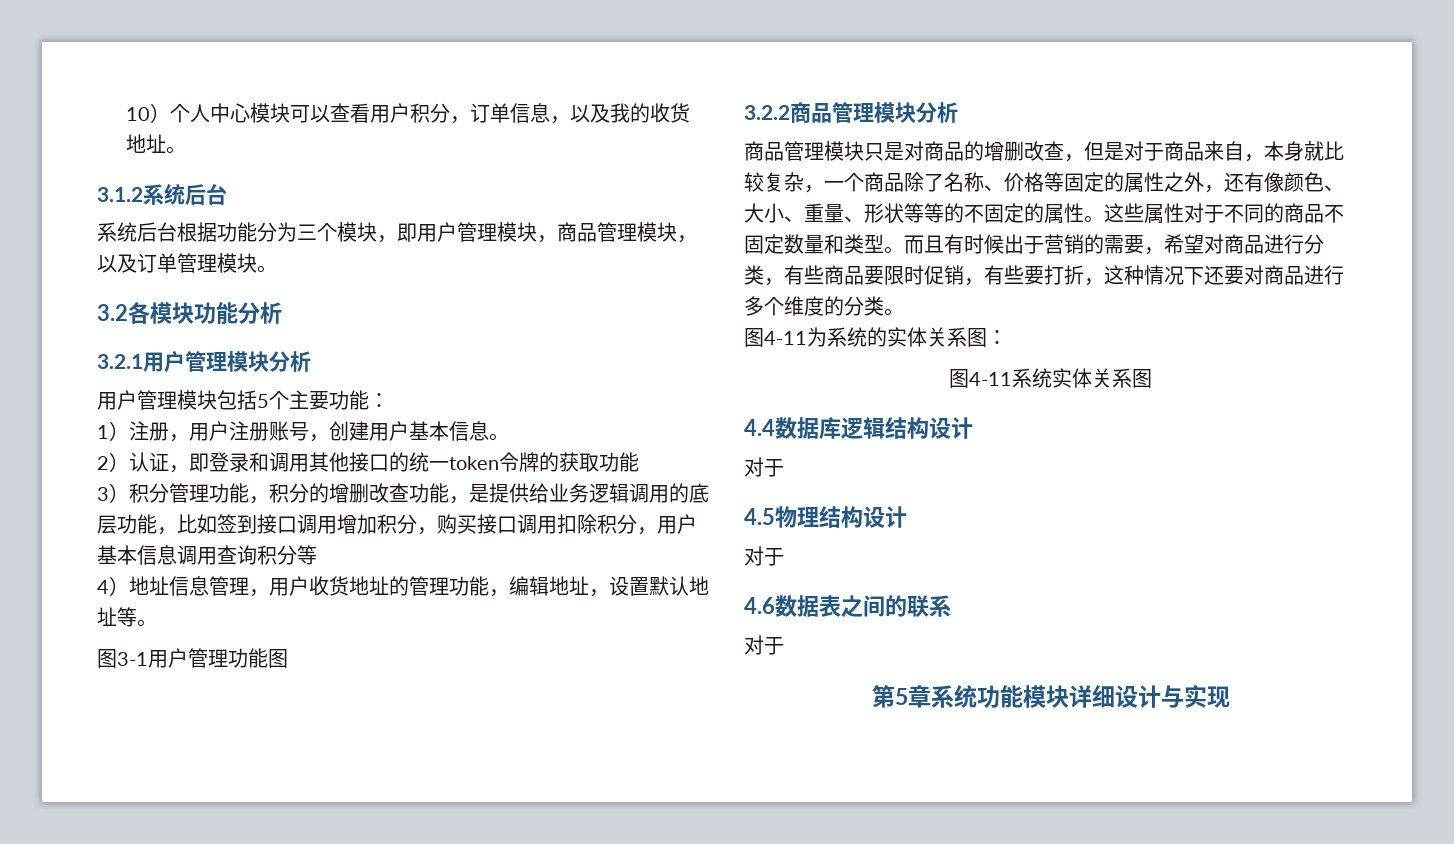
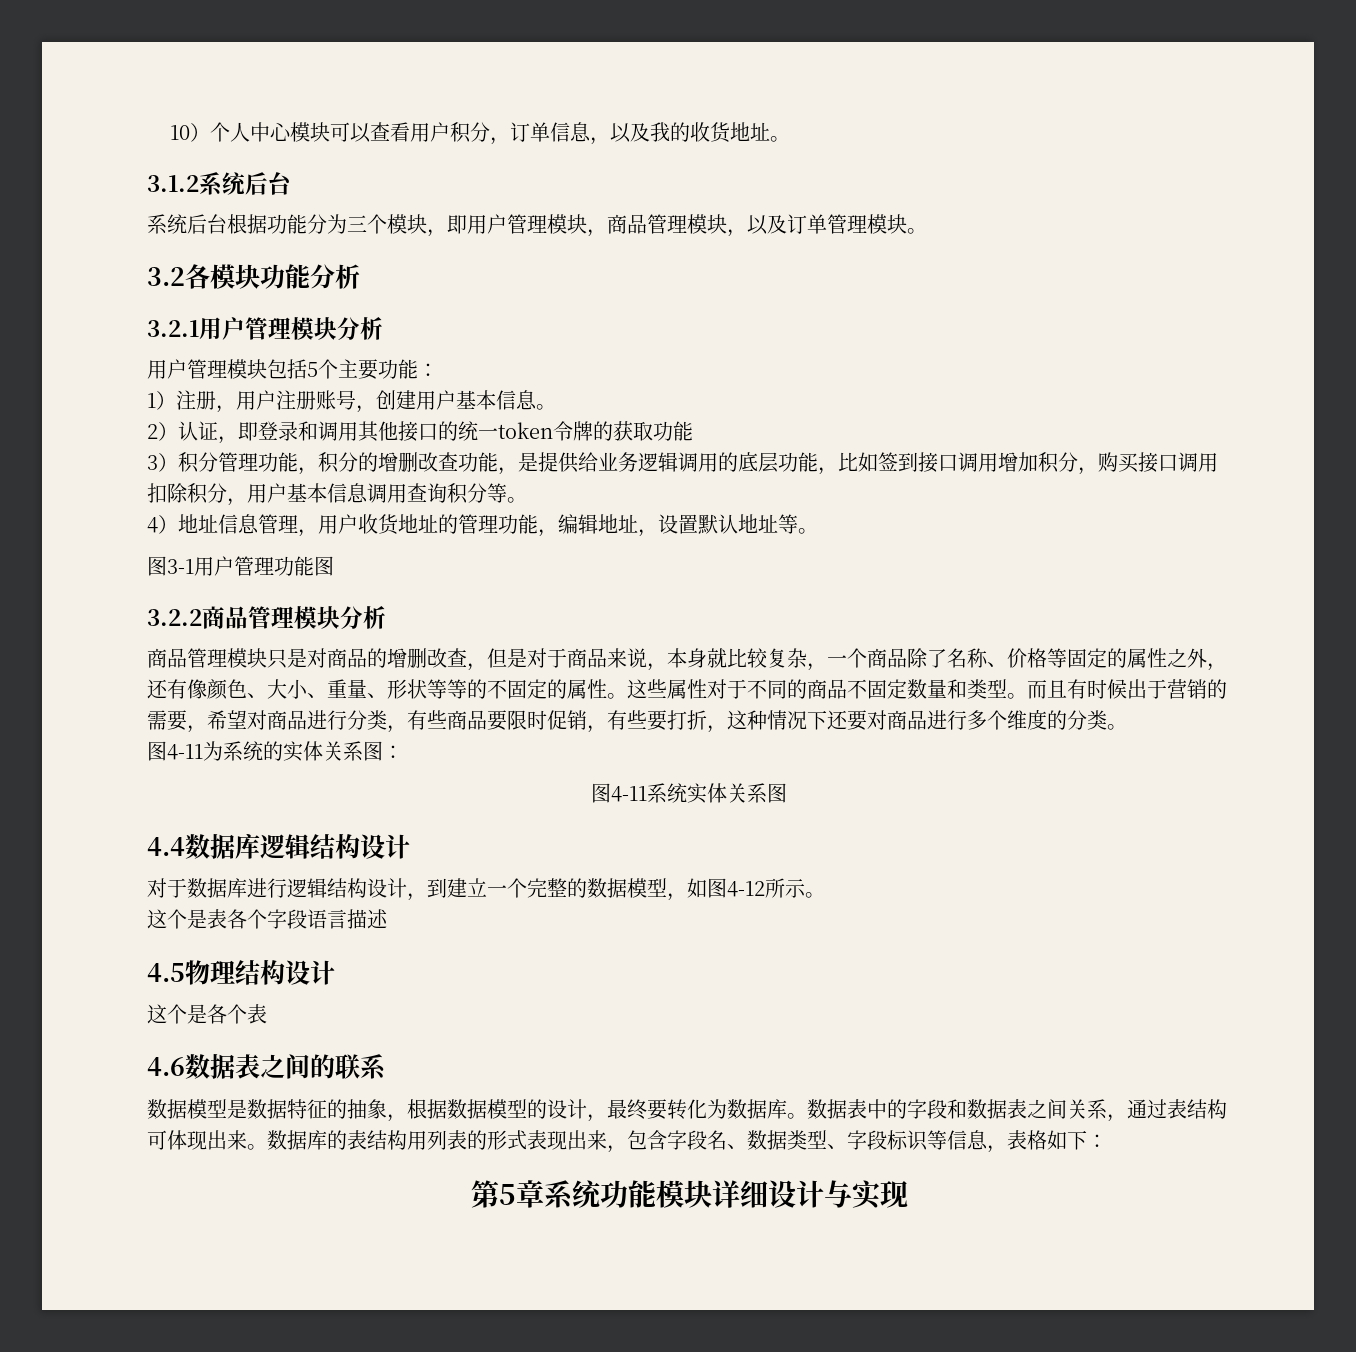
- 3）积分管理功能，积分的增删改查功能，是提供给业务逻辑调用的底层功能，比如签到接口调用增加积分，购买接口调用扣除积分，用户基本信息调用查询积分等
+ 3）积分管理功能，积分的增删改查功能，是提供给业务逻辑调用的底层功能，比如签到接口调用增加积分，购买接口调用扣除积分，用户基本信息调用查询积分等。
- 商品管理模块只是对商品的增删改查，但是对于商品来自，本身就比较复杂，一个商品除了名称、价格等固定的属性之外，还有像颜色、大小、重量、形状等等的不固定的属性。
+ 商品管理模块只是对商品的增删改查，但是对于商品来说，本身就比较复杂，一个商品除了名称、价格等固定的属性之外，还有像颜色、大小、重量、形状等等的不固定的属性。
  4.4数据库逻辑结构设计
- 对于
+ 对于数据库进行逻辑结构设计，到建立一个完整的数据模型，如图4-12所示。
+ 这个是表各个字段语言描述
  4.5物理结构设计
- 对于
+ 这个是各个表
  4.6数据表之间的联系
- 对于
+ 数据模型是数据特征的抽象，根据数据模型的设计，最终要转化为数据库。数据表中的字段和数据表之间关系，通过表结构可体现出来。数据库的表结构用列表的形式表现出来，包含字段名、数据类型、字段标识等信息，表格如下：

